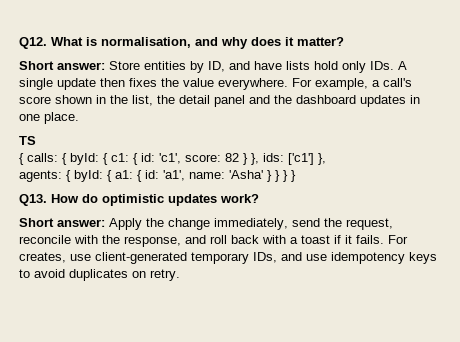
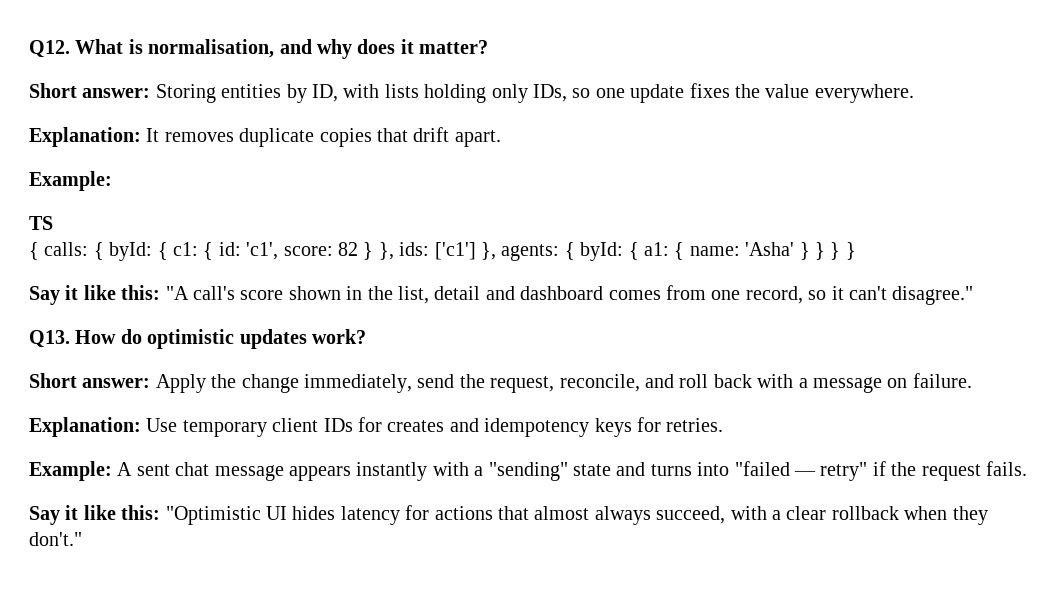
- Short answer: Store entities by ID, and have lists hold only IDs. A single update then fixes the value everywhere. For example, a call's score shown in the list, the detail panel and the dashboard updates in one place.
+ Short answer: Storing entities by ID, with lists holding only IDs, so one update fixes the value everywhere.
+ Explanation: It removes duplicate copies that drift apart.
+ Example:
- { calls: { byId: { c1: { id: 'c1', score: 82 } }, ids: ['c1'] },
- agents: { byId: { a1: { id: 'a1', name: 'Asha' } } } }
+ { calls: { byId: { c1: { id: 'c1', score: 82 } }, ids: ['c1'] }, agents: { byId: { a1: { name: 'Asha' } } } }
+ Say it like this: "A call's score shown in the list, detail and dashboard comes from one record, so it can't disagree."
- Short answer: Apply the change immediately, send the request, reconcile with the response, and roll back with a toast if it fails. For creates, use client-generated temporary IDs, and use idempotency keys to avoid duplicates on retry.
+ Short answer: Apply the change immediately, send the request, reconcile, and roll back with a message on failure.
+ Explanation: Use temporary client IDs for creates and idempotency keys for retries.
+ Example: A sent chat message appears instantly with a "sending" state and turns into "failed — retry" if the request fails.
+ Say it like this: "Optimistic UI hides latency for actions that almost always succeed, with a clear rollback when they don't."

